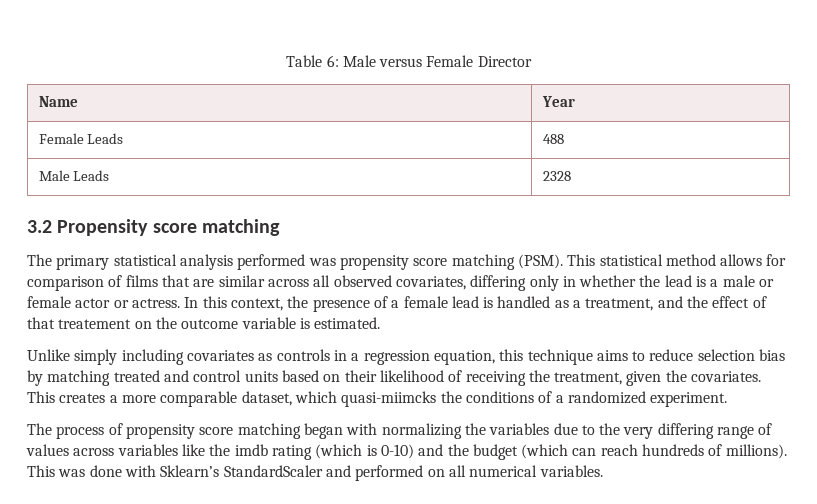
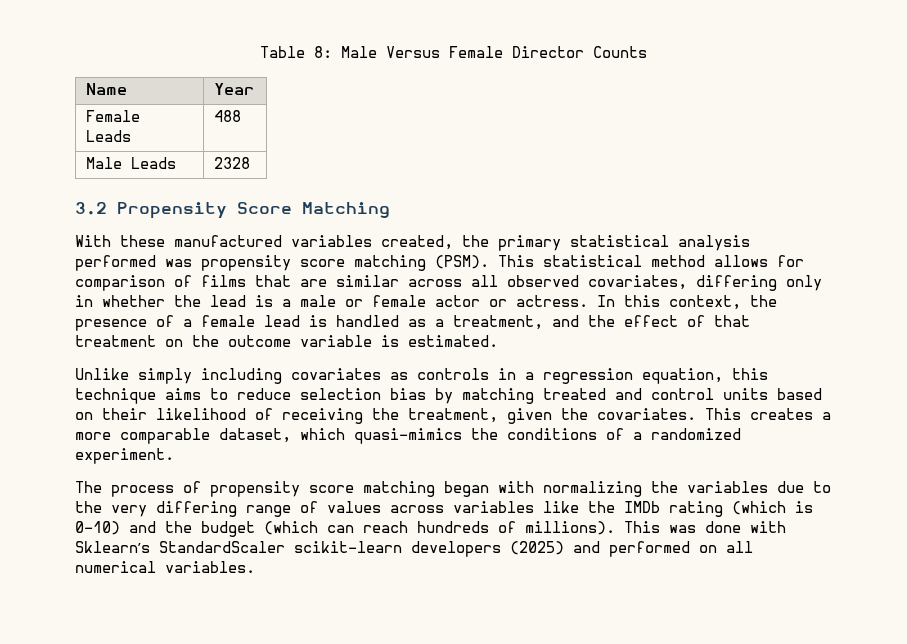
- Table 6: Male versus Female Director
+ Table 8: Male Versus Female Director Counts
- 3.2 Propensity score matching
- The primary statistical analysis performed was propensity score matching (PSM).
+ 3.2 Propensity Score Matching
+ With these manufactured variables created, the primary statistical analysis performed was propensity score matching (PSM).
- In this context, the presence of a female lead is handled as a treatment, and the effect of that treatement on the outcome variable is estimated.
+ In this context, the presence of a female lead is handled as a treatment, and the effect of that treatment on the outcome variable is estimated.
- This creates a more comparable dataset, which quasi-miimcks the conditions of a randomized experiment.
+ This creates a more comparable dataset, which quasi-mimics the conditions of a randomized experiment.
- The process of propensity score matching began with normalizing the variables due to the very differing range of values across variables like the imdb rating (which is 0-10) and the budget (which can reach hundreds of millions).
+ The process of propensity score matching began with normalizing the variables due to the very differing range of values across variables like the IMDb rating (which is 0-10) and the budget (which can reach hundreds of millions).
- This was done with Sklearn’s StandardScaler and performed on all numerical variables.
+ This was done with Sklearn’s StandardScaler scikit-learn developers (2025) and performed on all numerical variables.

